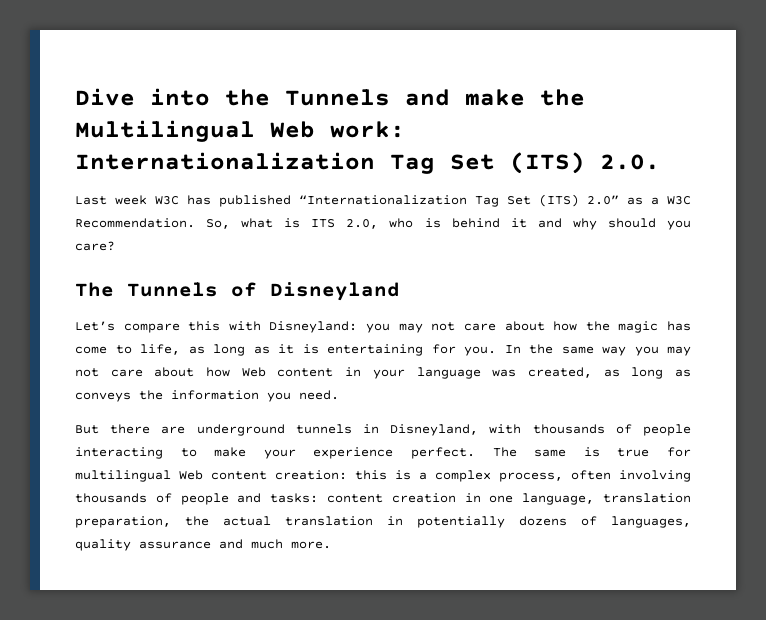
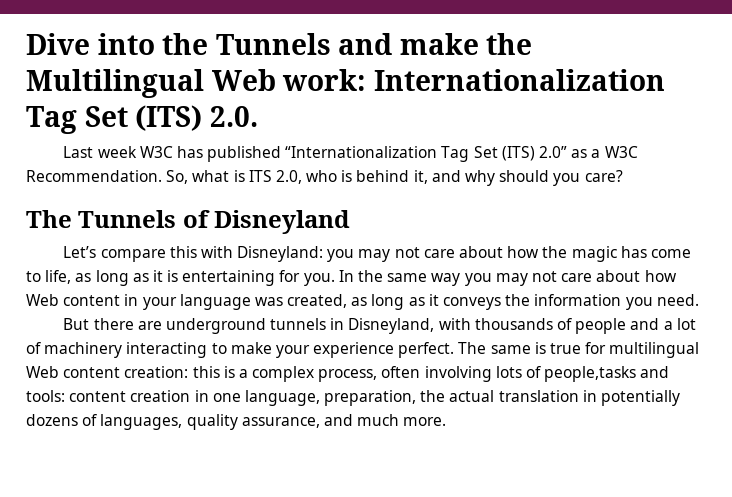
- So, what is ITS 2.0, who is behind it and why should you care?
+ So, what is ITS 2.0, who is behind it, and why should you care?
- In the same way you may not care about how Web content in your language was created, as long as conveys the information you need.
+ In the same way you may not care about how Web content in your language was created, as long as it conveys the information you need.
- But there are underground tunnels in Disneyland, with thousands of people interacting to make your experience perfect.
+ But there are underground tunnels in Disneyland, with thousands of people and a lot of machinery interacting to make your experience perfect.
- The same is true for multilingual Web content creation: this is a complex process, often involving thousands of people and tasks: content creation in one language, translation preparation, the actual translation in potentially dozens of languages, quality assurance and much more.
+ The same is true for multilingual Web content creation: this is a complex process, often involving lots of people,tasks and tools: content creation in one language, preparation, the actual translation in potentially dozens of languages, quality assurance, and much more.

